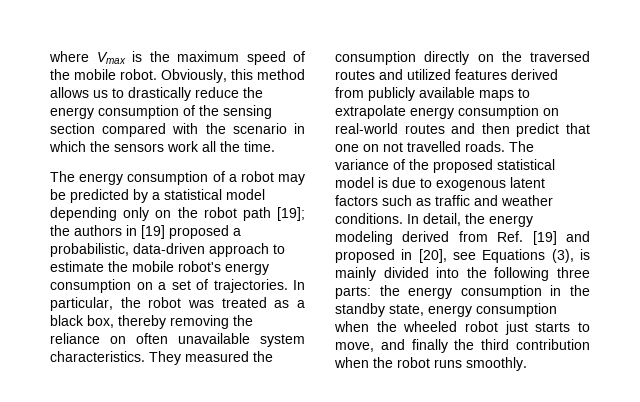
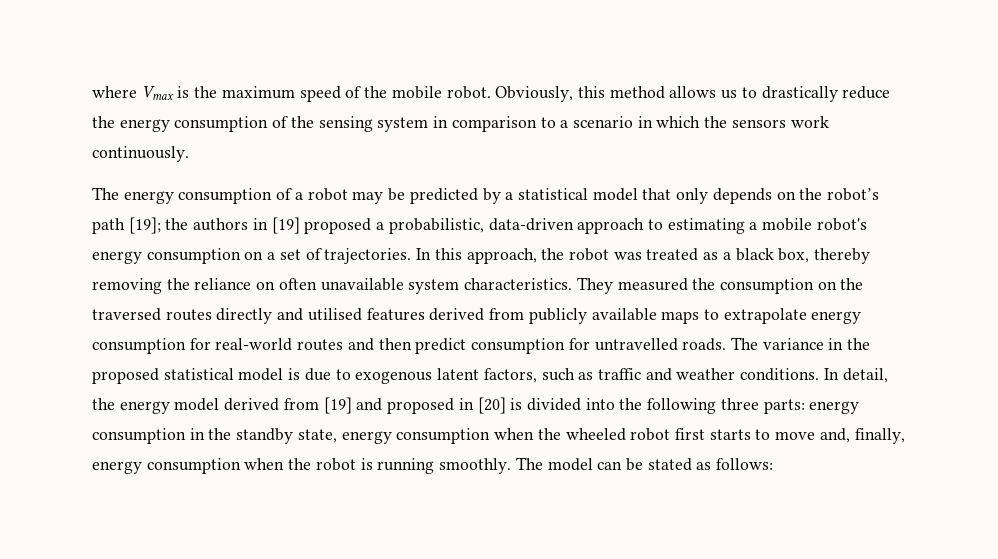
- Obviously, this method allows us to drastically reduce the energy consumption of the sensing section compared with the scenario in which the sensors work all the time.
+ Obviously, this method allows us to drastically reduce the energy consumption of the sensing system in comparison to a scenario in which the sensors work continuously.
- The energy consumption of a robot may be predicted by a statistical model depending only on the robot path [19]; the authors in [19] proposed a probabilistic, data-driven approach to estimate the mobile robot's energy consumption on a set of trajectories.
+ The energy consumption of a robot may be predicted by a statistical model that only depends on the robot’s path [19]; the authors in [19] proposed a probabilistic, data-driven approach to estimating a mobile robot's energy consumption on a set of trajectories.
- In particular, the robot was treated as a black box, thereby removing the reliance on often unavailable system characteristics.
+ In this approach, the robot was treated as a black box, thereby removing the reliance on often unavailable system characteristics.
- They measured the consumption directly on the traversed routes and utilized features derived from publicly available maps to extrapolate energy consumption on real-world routes and then predict that one on not travelled roads.
+ They measured the consumption on the traversed routes directly and utilised features derived from publicly available maps to extrapolate energy consumption for real-world routes and then predict consumption for untravelled roads.
- The variance of the proposed statistical model is due to exogenous latent factors such as traffic and weather conditions.
+ The variance in the proposed statistical model is due to exogenous latent factors, such as traffic and weather conditions.
- In detail, the energy modeling derived from Ref. [19] and proposed in [20], see Equations (3), is mainly divided into the following three parts: the energy consumption in the standby state, energy consumption when the wheeled robot just starts to move, and finally the third contribution when the robot runs smoothly.
+ In detail, the energy model derived from [19] and proposed in [20] is divided into the following three parts: energy consumption in the standby state, energy consumption when the wheeled robot first starts to move and, finally, energy consumption when the robot is running smoothly. The model can be stated as follows:

